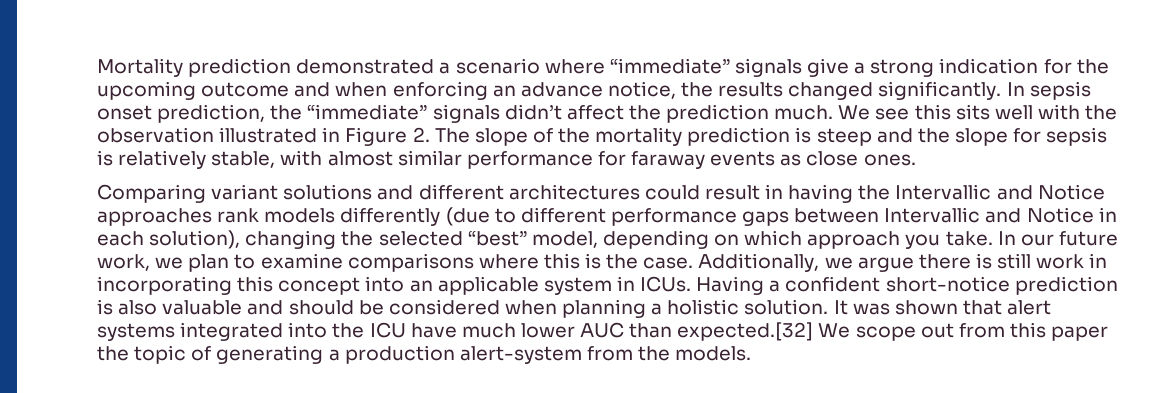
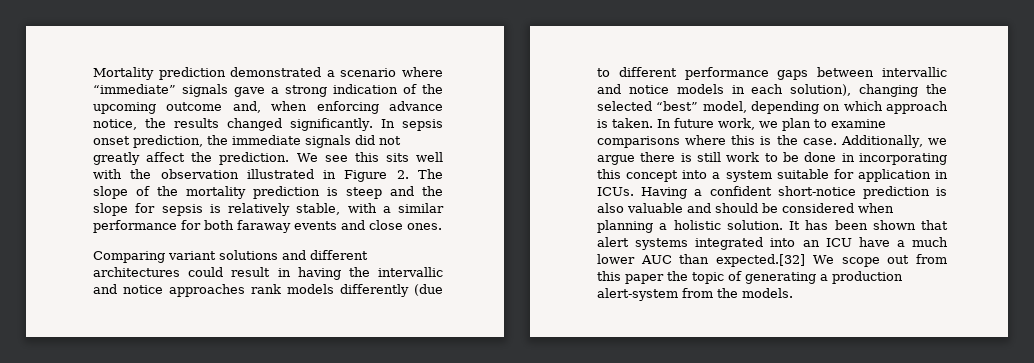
- Mortality prediction demonstrated a scenario where “immediate” signals give a strong indication for the upcoming outcome and when enforcing an advance notice, the results changed significantly.
+ Mortality prediction demonstrated a scenario where “immediate” signals gave a strong indication of the upcoming outcome and, when enforcing advance notice, the results changed significantly.
- In sepsis onset prediction, the “immediate” signals didn’t affect the prediction much.
+ In sepsis onset prediction, the immediate signals did not greatly affect the prediction.
- We see this sits well with the observation illustrated in Figure 2. The slope of the mortality prediction is steep and the slope for sepsis is relatively stable, with almost similar performance for faraway events as close ones.
+ We see this sits well with the observation illustrated in Figure 2. The slope of the mortality prediction is steep and the slope for sepsis is relatively stable, with a similar performance for both faraway events and close ones.
- Comparing variant solutions and different architectures could result in having the Intervallic and Notice approaches rank models differently (due to different performance gaps between Intervallic and Notice in each solution), changing the selected “best” model, depending on which approach you take. In our future work, we plan to examine comparisons where this is the case.
+ Comparing variant solutions and different architectures could result in having the intervallic and notice approaches rank models differently (due to different performance gaps between intervallic and notice models in each solution), changing the selected “best” model, depending on which approach is taken. In future work, we plan to examine comparisons where this is the case.
- Additionally, we argue there is still work in incorporating this concept into an applicable system in ICUs.
+ Additionally, we argue there is still work to be done in incorporating this concept into a system suitable for application in ICUs.
- It was shown that alert systems integrated into the ICU have much lower AUC than expected.[32] We scope out from this paper the topic of generating a production alert-system from the models.
+ It has been shown that alert systems integrated into an ICU have a much lower AUC than expected.[32] We scope out from this paper the topic of generating a production alert-system from the models.

